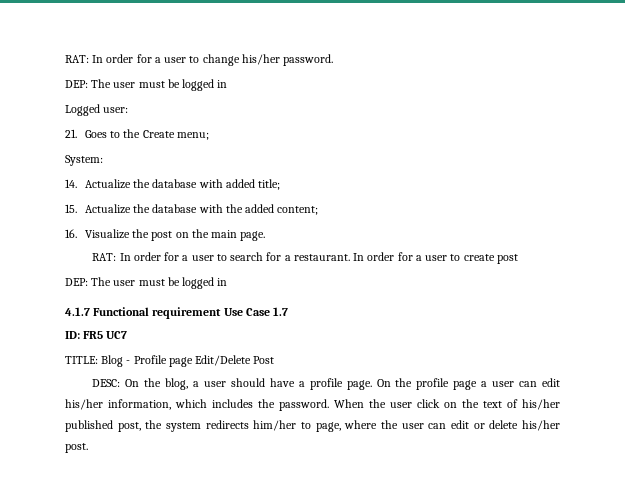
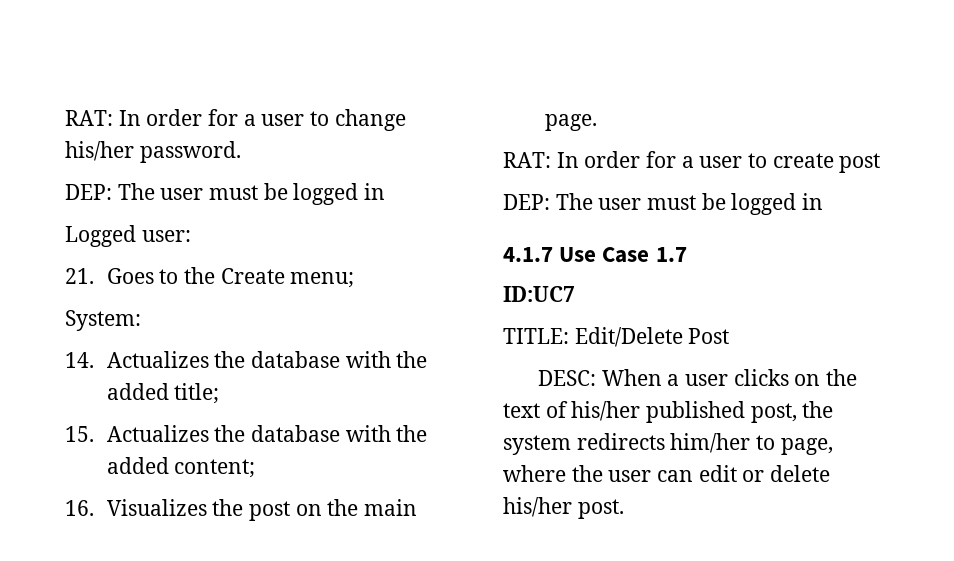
- 14. Actualize the database with added title;
+ 14. Actualizes the database with the added title;
- 15. Actualize the database with the added content;
+ 15. Actualizes the database with the added content;
- 16. Visualize the post on the main page.
+ 16. Visualizes the post on the main page.
- RAT: In order for a user to search for a restaurant. In order for a user to create post
+ RAT: In order for a user to create post
- 4.1.7 Functional requirement Use Case 1.7
+ 4.1.7 Use Case 1.7
- ID: FR5 UC7
- TITLE: Blog - Profile page Edit/Delete Post
- DESC: On the blog, a user should have a profile page. On the profile page a user can edit his/her information, which includes the password. When the user click on the text of his/her published post, the system redirects him/her to page, where the user can edit or delete his/her post.
+ ID:UC7
+ TITLE: Edit/Delete Post
+ DESC: When a user clicks on the text of his/her published post, the system redirects him/her to page, where the user can edit or delete his/her post.

